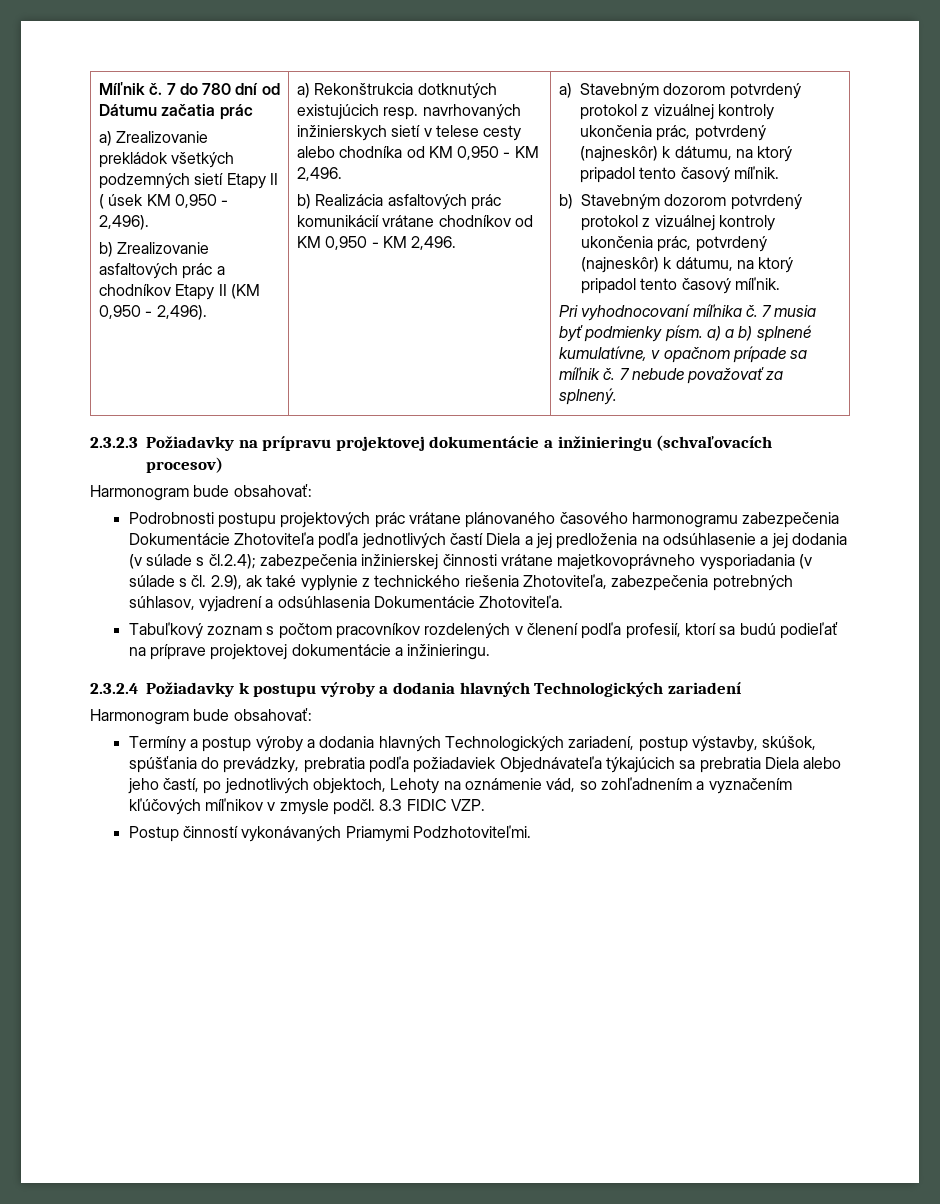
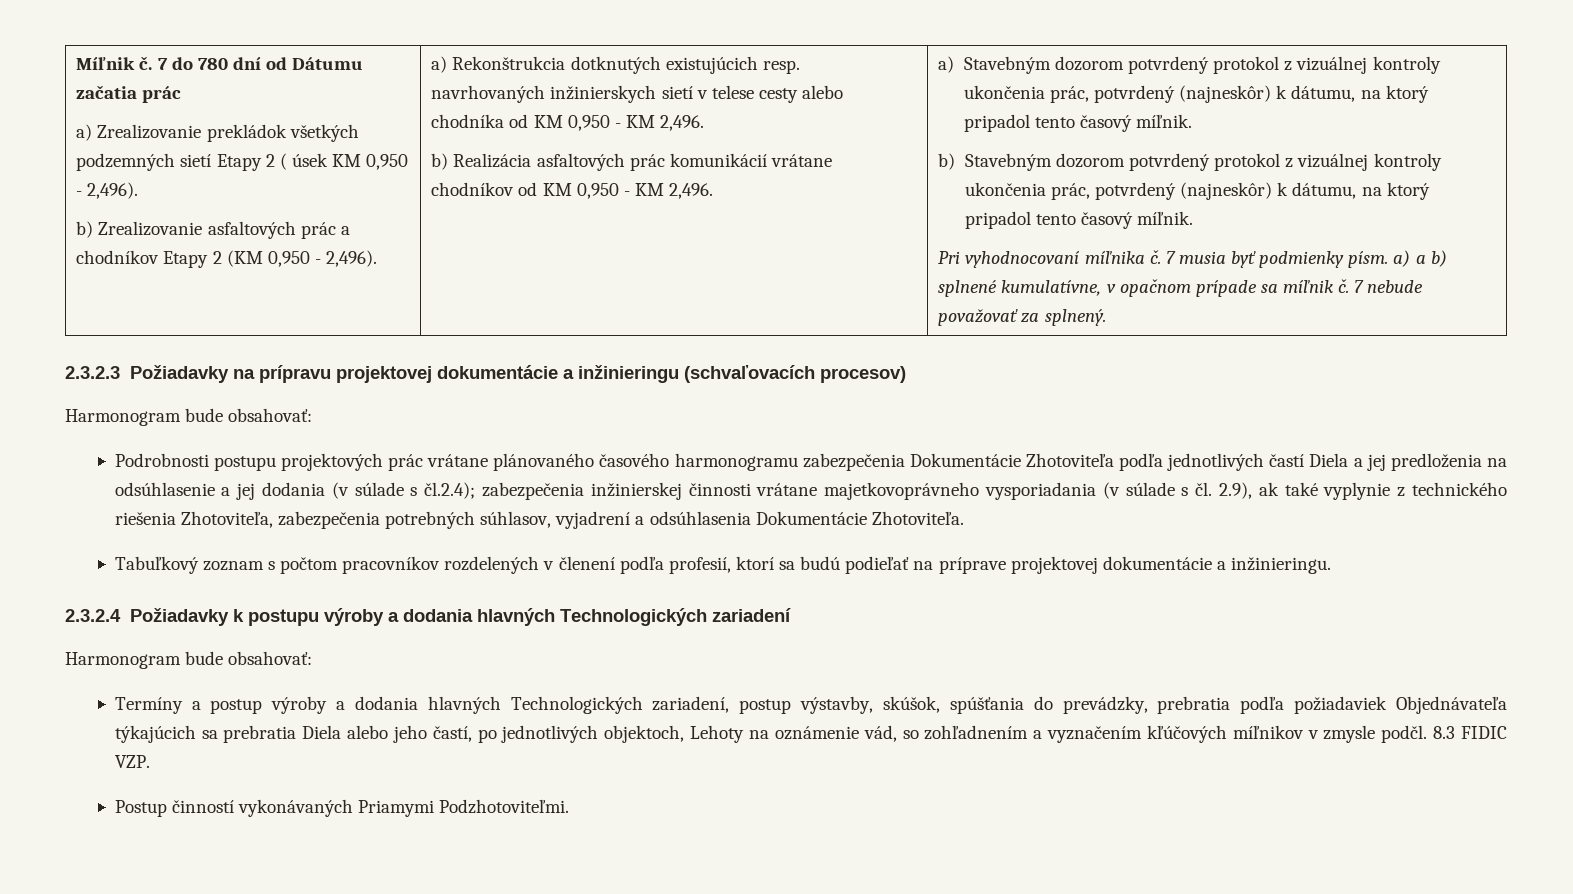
- a) Zrealizovanie prekládok všetkých podzemných sietí Etapy II ( úsek KM 0,950 - 2,496).
+ a) Zrealizovanie prekládok všetkých podzemných sietí Etapy 2 ( úsek KM 0,950 - 2,496).
- b) Zrealizovanie asfaltových prác a chodníkov Etapy II (KM 0,950 - 2,496).
+ b) Zrealizovanie asfaltových prác a chodníkov Etapy 2 (KM 0,950 - 2,496).

